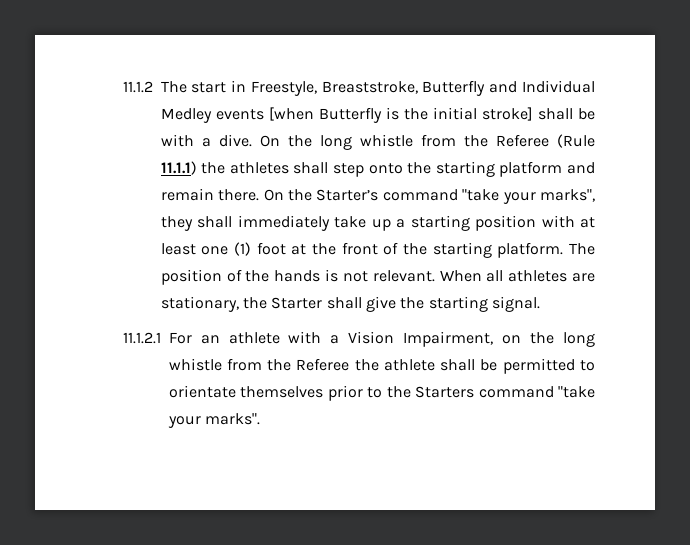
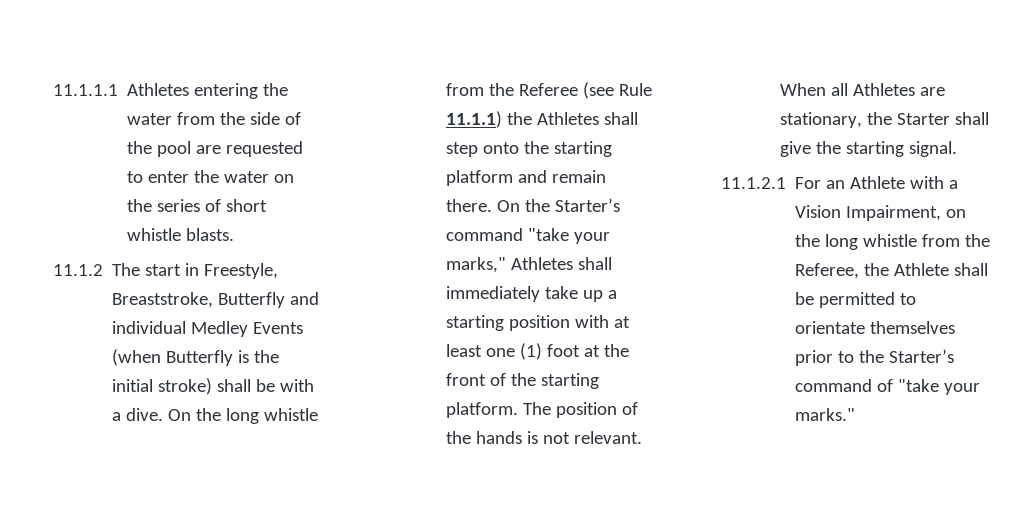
+ 11.1.1.1 Athletes entering the water from the side of the pool are requested to enter the water on the series of short whistle blasts.
- 11.1.2 The start in Freestyle, Breaststroke, Butterfly and Individual Medley events [when Butterfly is the initial stroke] shall be with a dive.
+ 11.1.2 The start in Freestyle, Breaststroke, Butterfly and individual Medley Events (when Butterfly is the initial stroke) shall be with a dive.
- On the long whistle from the Referee (Rule 11.1.1) the athletes shall step onto the starting platform and remain there.
+ On the long whistle from the Referee (see Rule 11.1.1) the Athletes shall step onto the starting platform and remain there.
- On the Starter’s command "take your marks", they shall immediately take up a starting position with at least one (1) foot at the front of the starting platform.
+ On the Starter’s command "take your marks," Athletes shall immediately take up a starting position with at least one (1) foot at the front of the starting platform.
- When all athletes are stationary, the Starter shall give the starting signal.
+ When all Athletes are stationary, the Starter shall give the starting signal.
- 11.1.2.1 For an athlete with a Vision Impairment, on the long whistle from the Referee the athlete shall be permitted to orientate themselves prior to the Starters command "take your marks".
+ 11.1.2.1 For an Athlete with a Vision Impairment, on the long whistle from the Referee, the Athlete shall be permitted to orientate themselves prior to the Starter’s command of "take your marks."

